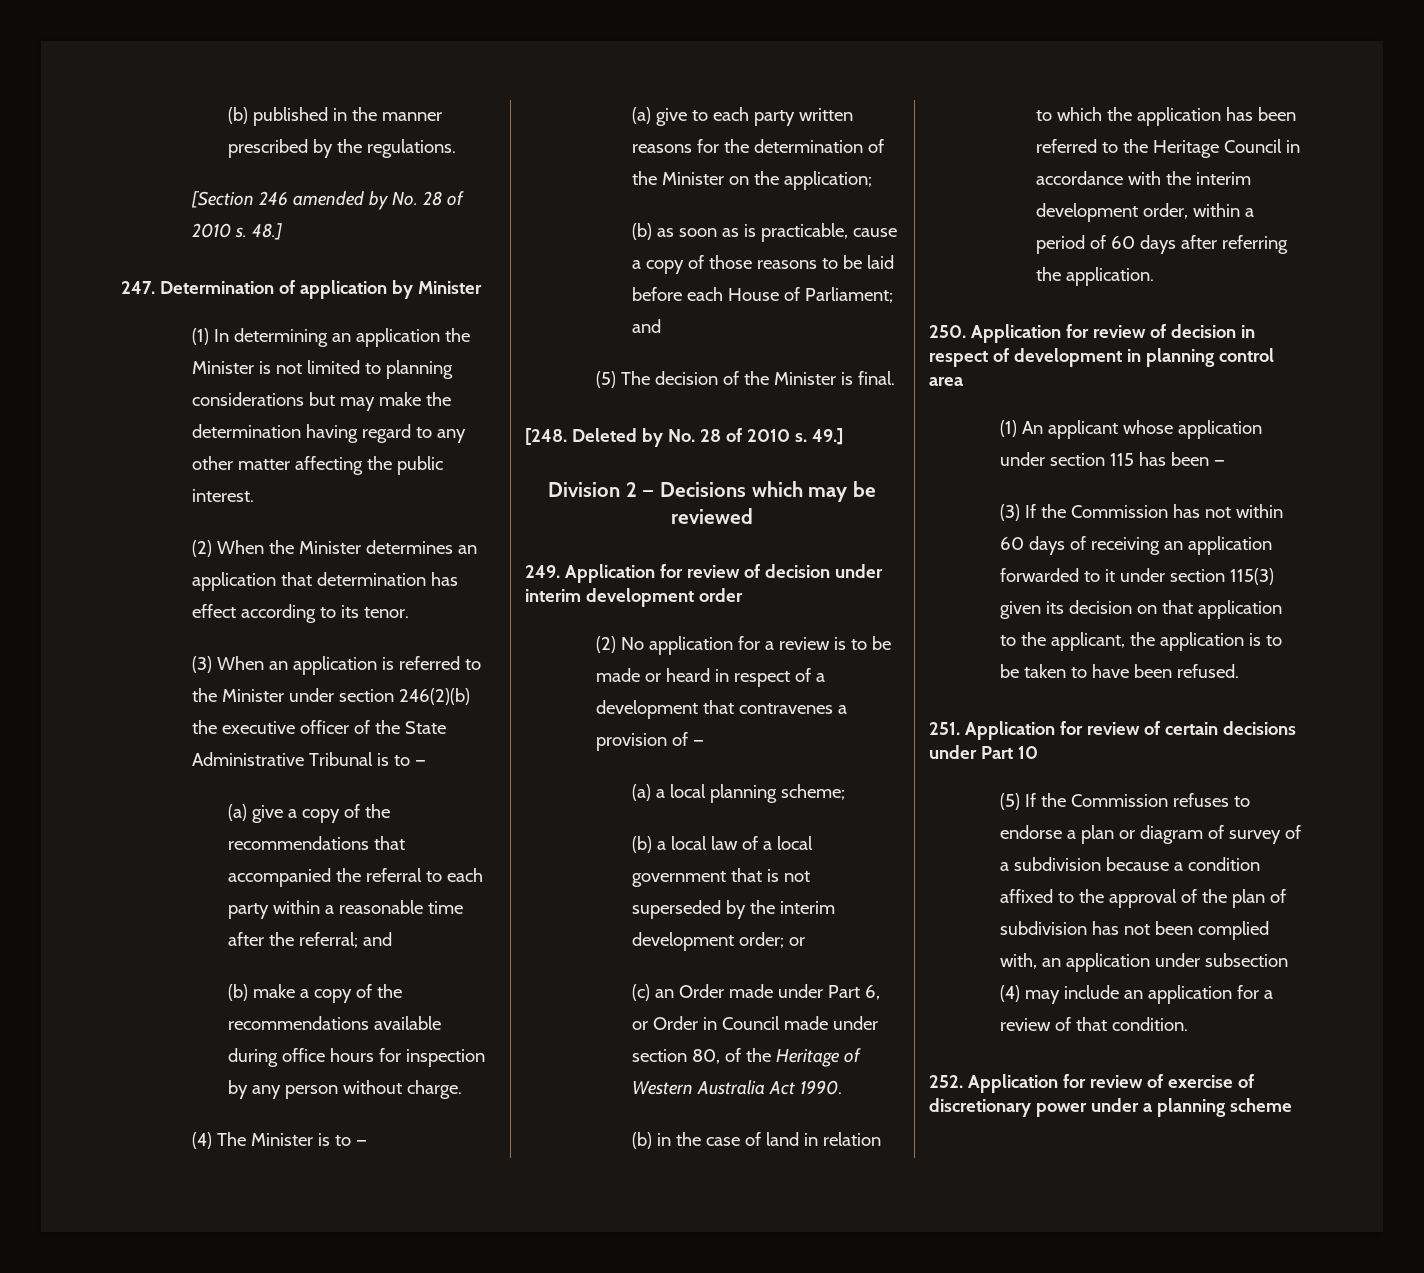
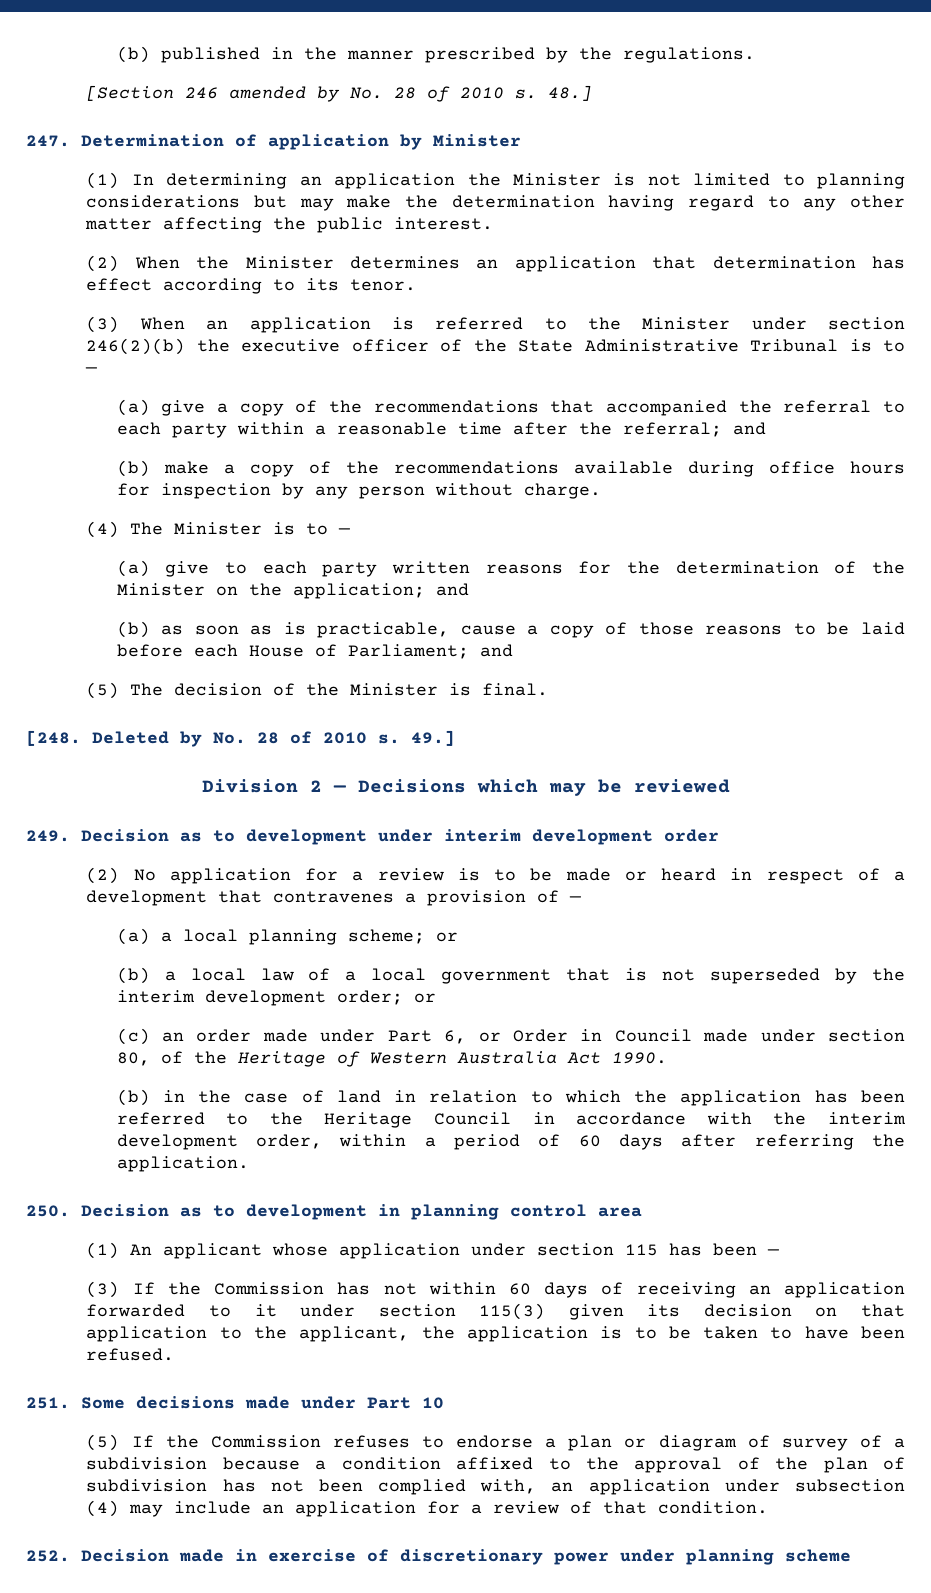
- (a) give to each party written reasons for the determination of the Minister on the application;
+ (a) give to each party written reasons for the determination of the Minister on the application; and
- 249. Application for review of decision under interim development order
+ 249. Decision as to development under interim development order
- (a) a local planning scheme;
+ (a) a local planning scheme; or
- (c) an Order made under Part 6, or Order in Council made under section 80, of the Heritage of Western Australia Act 1990.
+ (c) an order made under Part 6, or Order in Council made under section 80, of the Heritage of Western Australia Act 1990.
- 250. Application for review of decision in respect of development in planning control area
+ 250. Decision as to development in planning control area
- 251. Application for review of certain decisions under Part 10
+ 251. Some decisions made under Part 10
- 252. Application for review of exercise of discretionary power under a planning scheme
+ 252. Decision made in exercise of discretionary power under planning scheme

